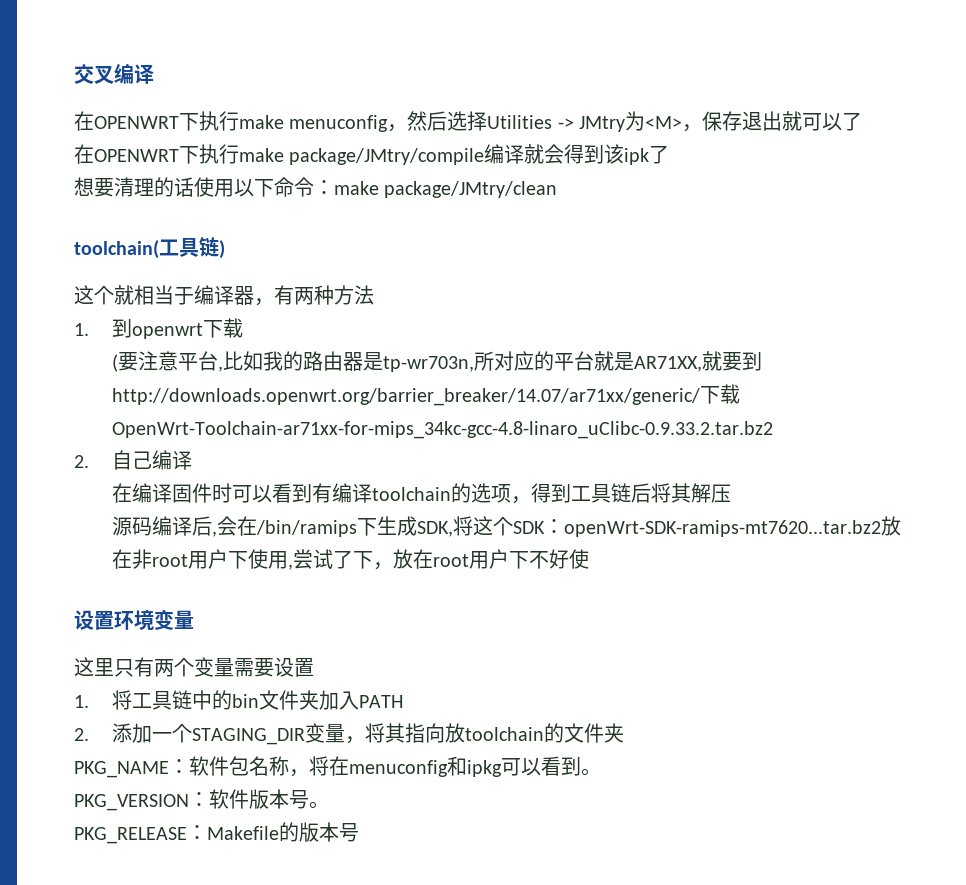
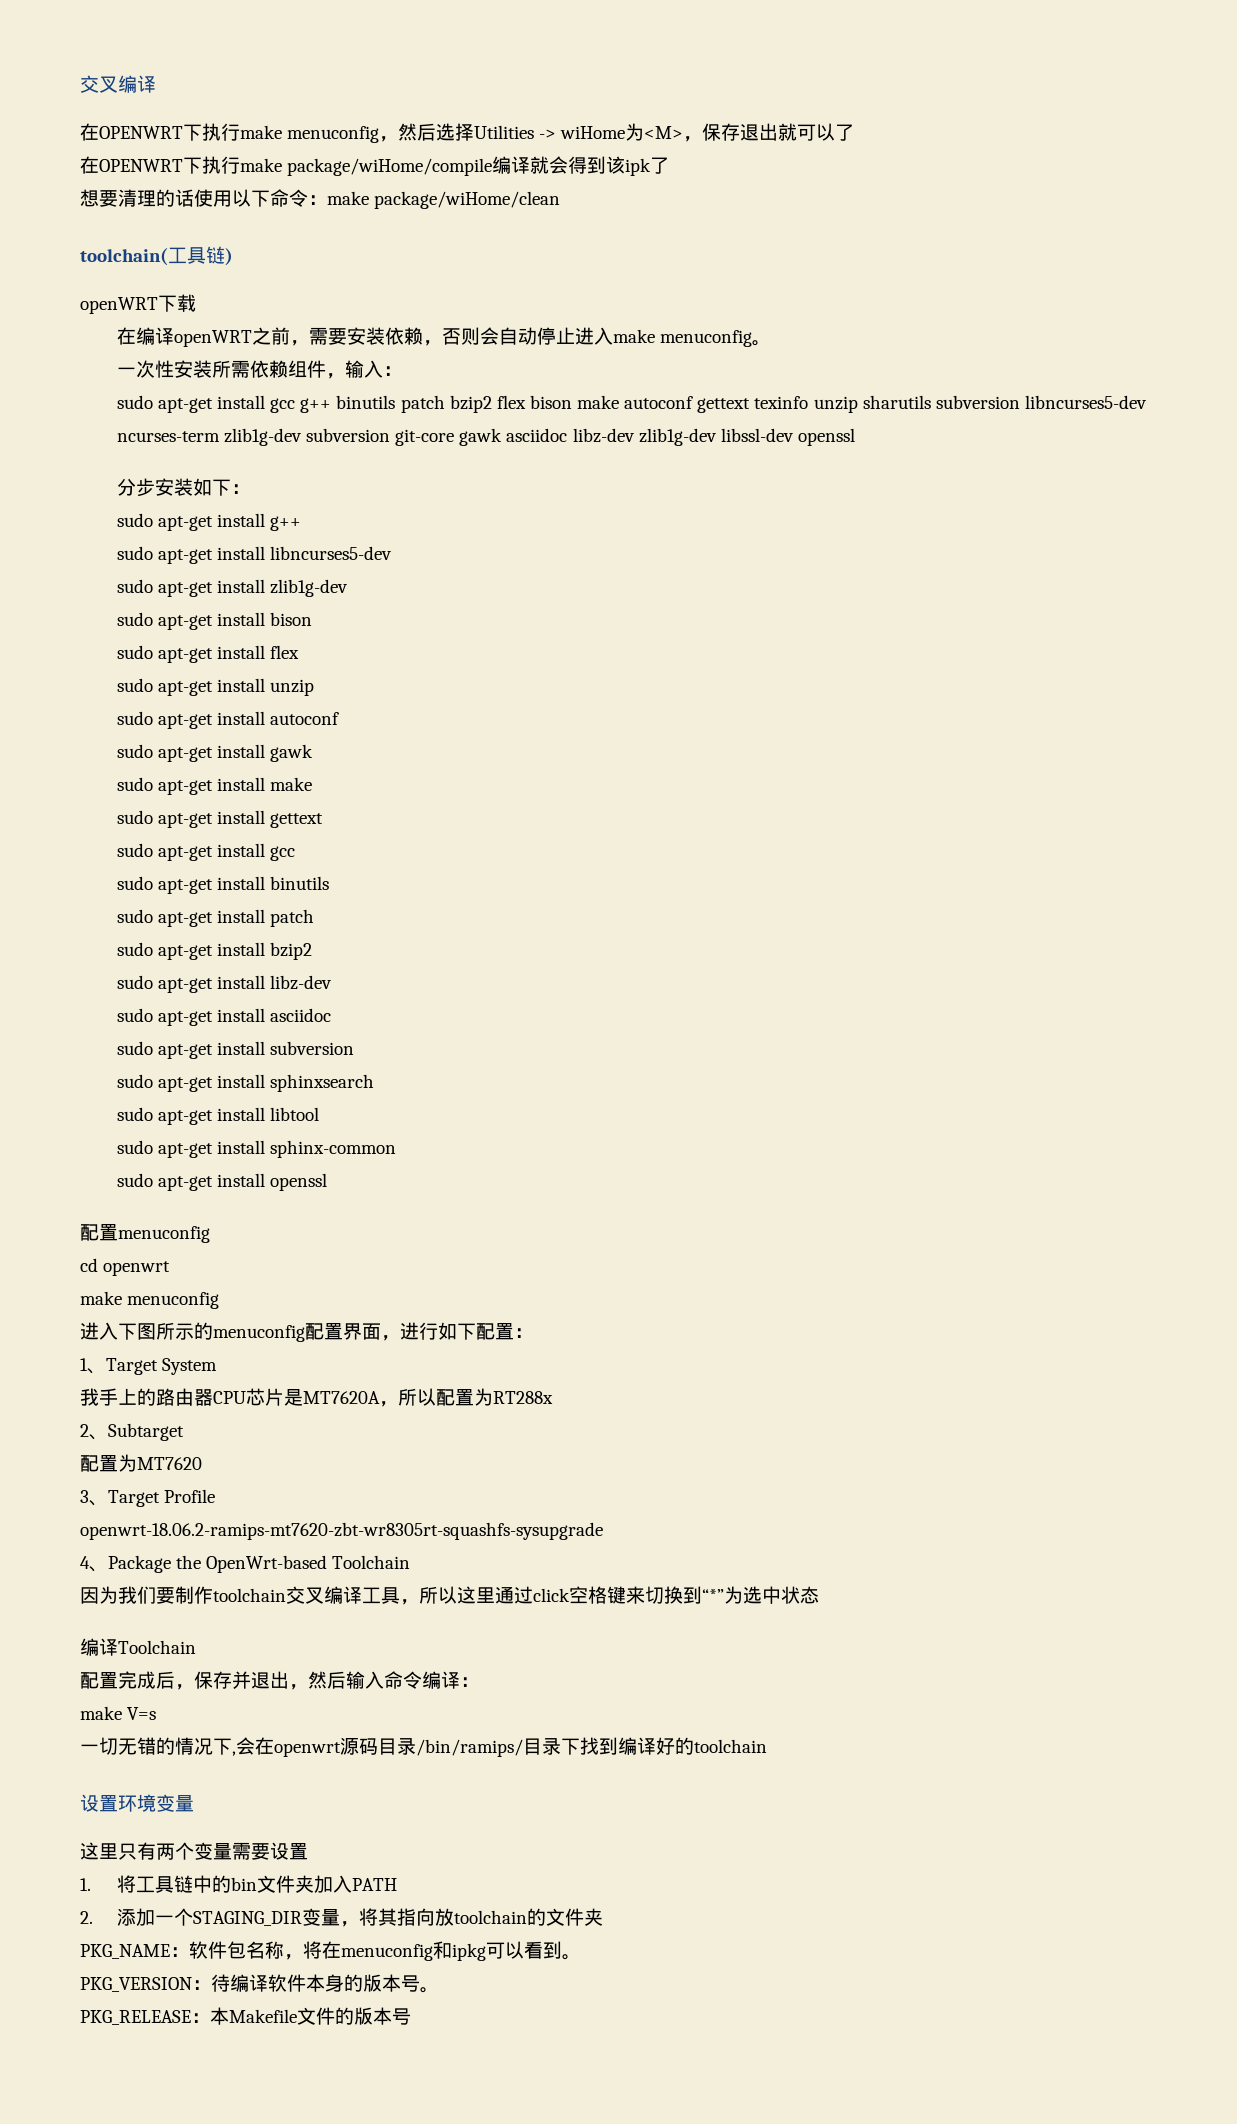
- 在OPENWRT下执行make menuconfig，然后选择Utilities -> JMtry为<M>，保存退出就可以了
+ 在OPENWRT下执行make menuconfig，然后选择Utilities -> wiHome为<M>，保存退出就可以了
- 在OPENWRT下执行make package/JMtry/compile编译就会得到该ipk了
+ 在OPENWRT下执行make package/wiHome/compile编译就会得到该ipk了
- 想要清理的话使用以下命令：make package/JMtry/clean
+ 想要清理的话使用以下命令：make package/wiHome/clean
- 这个就相当于编译器，有两种方法
- 1.到openwrt下载
- (要注意平台,比如我的路由器是tp-wr703n,所对应的平台就是AR71XX,就要到http://downloads.openwrt.org/barrier_breaker/14.07/ar71xx/generic/下载OpenWrt-Toolchain-ar71xx-for-mips_34kc-gcc-4.8-linaro_uClibc-0.9.33.2.tar.bz2
- 2.自己编译
- 在编译固件时可以看到有编译toolchain的选项，得到工具链后将其解压
- 源码编译后,会在/bin/ramips下生成SDK,将这个SDK：openWrt-SDK-ramips-mt7620...tar.bz2放在非root用户下使用,尝试了下，放在root用户下不好使
+ openWRT下载
+ 在编译openWRT之前，需要安装依赖，否则会自动停止进入make menuconfig。
+ 一次性安装所需依赖组件，输入：
+ sudo apt-get install gcc g++ binutils patch bzip2 flex bison make autoconf gettext texinfo unzip sharutils subversion libncurses5-dev ncurses-term zlib1g-dev subversion git-core gawk asciidoc libz-dev zlib1g-dev libssl-dev openssl
+ 分步安装如下：
+ sudo apt-get install g++
+ sudo apt-get install libncurses5-dev
+ sudo apt-get install zlib1g-dev
+ sudo apt-get install bison
+ sudo apt-get install flex
+ sudo apt-get install unzip
+ sudo apt-get install autoconf
+ sudo apt-get install gawk
+ sudo apt-get install make
+ sudo apt-get install gettext
+ sudo apt-get install gcc
+ sudo apt-get install binutils
+ sudo apt-get install patch
+ sudo apt-get install bzip2
+ sudo apt-get install libz-dev
+ sudo apt-get install asciidoc
+ sudo apt-get install subversion
+ sudo apt-get install sphinxsearch
+ sudo apt-get install libtool
+ sudo apt-get install sphinx-common
+ sudo apt-get install openssl
+ 配置menuconfig
+ cd openwrt
+ make menuconfig
+ 进入下图所示的menuconfig配置界面，进行如下配置：
+ 1、Target System
+ 我手上的路由器CPU芯片是MT7620A，所以配置为RT288x
+ 2、Subtarget
+ 配置为MT7620
+ 3、Target Profile
+ openwrt-18.06.2-ramips-mt7620-zbt-wr8305rt-squashfs-sysupgrade
+ 4、Package the OpenWrt-based Toolchain
+ 因为我们要制作toolchain交叉编译工具，所以这里通过click空格键来切换到“*”为选中状态
+ 编译Toolchain
+ 配置完成后，保存并退出，然后输入命令编译：
+ make V=s
+ 一切无错的情况下,会在openwrt源码目录/bin/ramips/目录下找到编译好的toolchain
- PKG_VERSION：软件版本号。
+ PKG_VERSION：待编译软件本身的版本号。
- PKG_RELEASE：Makefile的版本号
+ PKG_RELEASE：本Makefile文件的版本号

